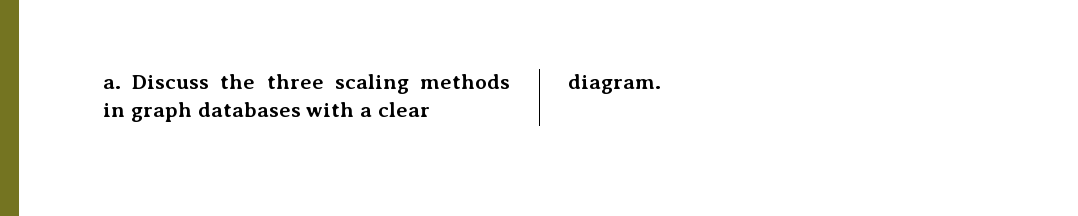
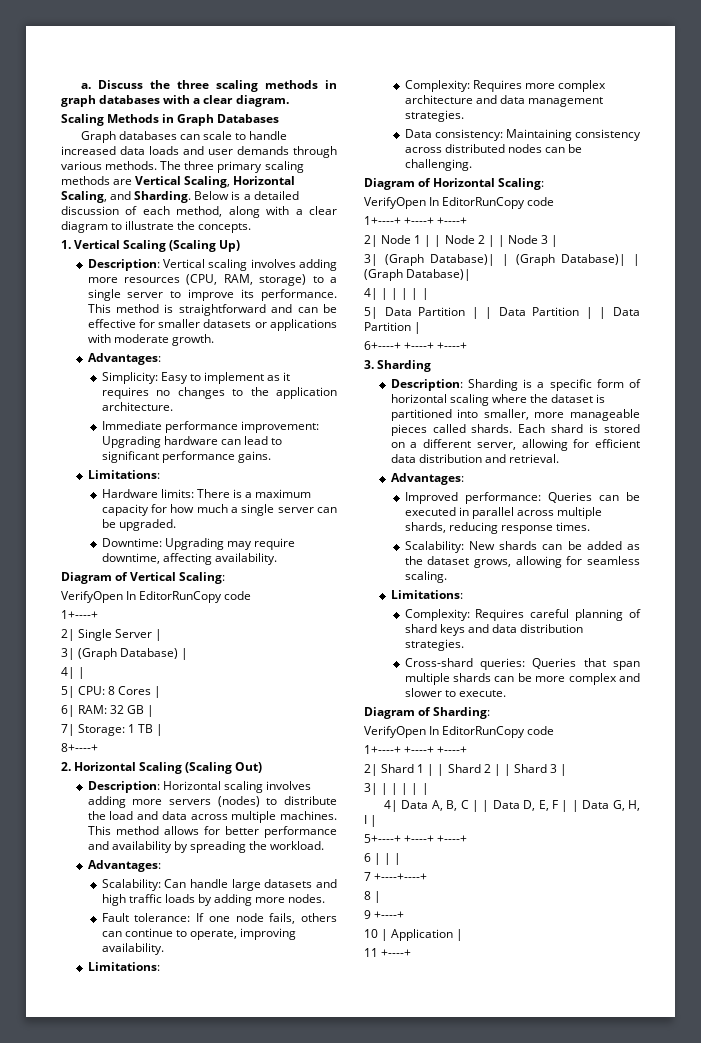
+ Scaling Methods in Graph Databases
+ Graph databases can scale to handle increased data loads and user demands through various methods. The three primary scaling methods are Vertical Scaling, Horizontal Scaling, and Sharding. Below is a detailed discussion of each method, along with a clear diagram to illustrate the concepts.
+ 1. Vertical Scaling (Scaling Up)
+ Description: Vertical scaling involves adding more resources (CPU, RAM, storage) to a single server to improve its performance. This method is straightforward and can be effective for smaller datasets or applications with moderate growth.
+ Advantages:
+ Simplicity: Easy to implement as it requires no changes to the application architecture.
+ Immediate performance improvement: Upgrading hardware can lead to significant performance gains.
+ Limitations:
+ Hardware limits: There is a maximum capacity for how much a single server can be upgraded.
+ Downtime: Upgrading may require downtime, affecting availability.
+ Diagram of Vertical Scaling:
+ VerifyOpen In EditorRunCopy code
+ 1+----+
+ 2| Single Server |
+ 3| (Graph Database) |
+ 4| |
+ 5| CPU: 8 Cores |
+ 6| RAM: 32 GB |
+ 7| Storage: 1 TB |
+ 8+----+
+ 2. Horizontal Scaling (Scaling Out)
+ Description: Horizontal scaling involves adding more servers (nodes) to distribute the load and data across multiple machines. This method allows for better performance and availability by spreading the workload.
+ Advantages:
+ Scalability: Can handle large datasets and high traffic loads by adding more nodes.
+ Fault tolerance: If one node fails, others can continue to operate, improving availability.
+ Limitations:
+ Complexity: Requires more complex architecture and data management strategies.
+ Data consistency: Maintaining consistency across distributed nodes can be challenging.
+ Diagram of Horizontal Scaling:
+ VerifyOpen In EditorRunCopy code
+ 1+----+ +----+ +----+
+ 2| Node 1 | | Node 2 | | Node 3 |
+ 3| (Graph Database)| | (Graph Database)| | (Graph Database)|
+ 4| | | | | |
+ 5| Data Partition | | Data Partition | | Data Partition |
+ 6+----+ +----+ +----+
+ 3. Sharding
+ Description: Sharding is a specific form of horizontal scaling where the dataset is partitioned into smaller, more manageable pieces called shards. Each shard is stored on a different server, allowing for efficient data distribution and retrieval.
+ Advantages:
+ Improved performance: Queries can be executed in parallel across multiple shards, reducing response times.
+ Scalability: New shards can be added as the dataset grows, allowing for seamless scaling.
+ Limitations:
+ Complexity: Requires careful planning of shard keys and data distribution strategies.
+ Cross-shard queries: Queries that span multiple shards can be more complex and slower to execute.
+ Diagram of Sharding:
+ VerifyOpen In EditorRunCopy code
+ 1+----+ +----+ +----+
+ 2| Shard 1 | | Shard 2 | | Shard 3 |
+ 3| | | | | |
+ 4| Data A, B, C | | Data D, E, F | | Data G, H, I |
+ 5+----+ +----+ +----+
+ 6 | | |
+ 7 +----+----+
+ 8 |
+ 9 +----+
+ 10 | Application |
+ 11 +----+

